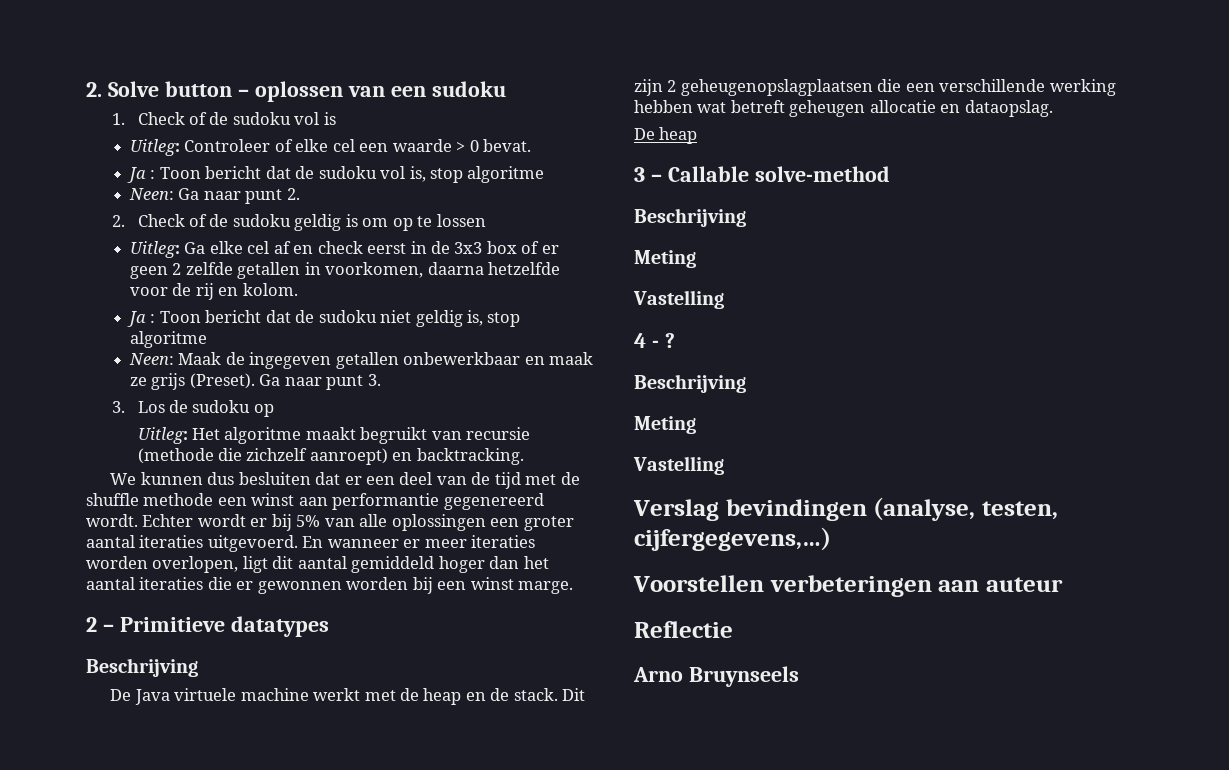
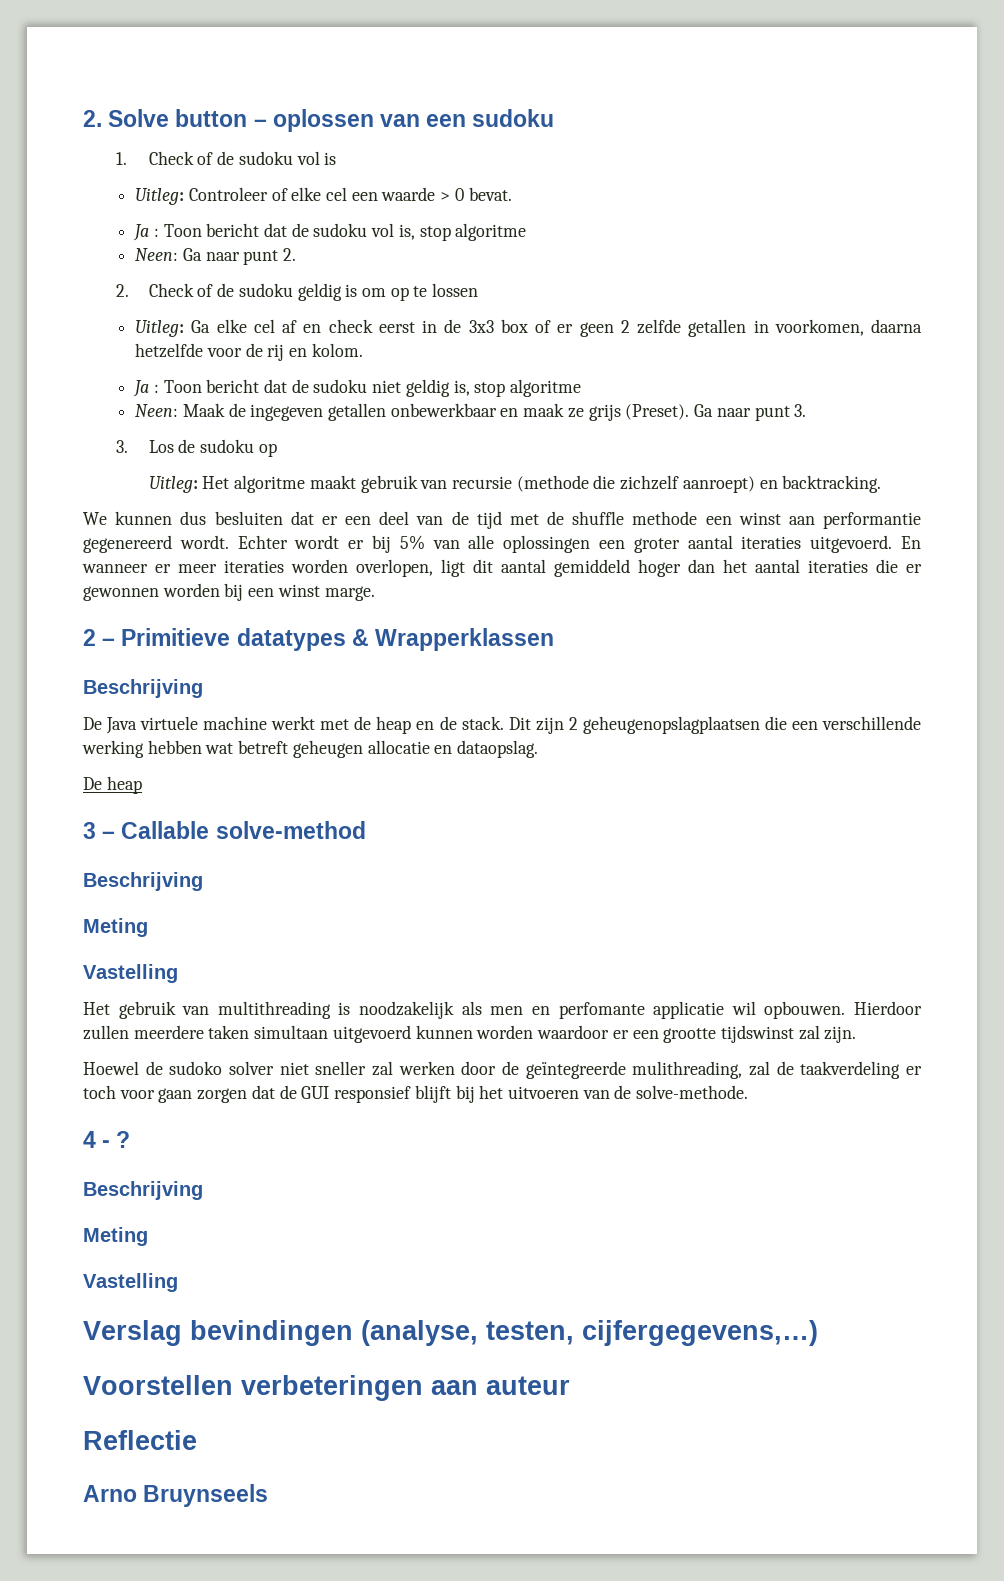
- Uitleg: Het algoritme maakt begruikt van recursie (methode die zichzelf aanroept) en backtracking.
+ Uitleg: Het algoritme maakt gebruik van recursie (methode die zichzelf aanroept) en backtracking.
- 2 – Primitieve datatypes
+ 2 – Primitieve datatypes & Wrapperklassen
+ Het gebruik van multithreading is noodzakelijk als men en perfomante applicatie wil opbouwen. Hierdoor zullen meerdere taken simultaan uitgevoerd kunnen worden waardoor er een grootte tijdswinst zal zijn.
+ Hoewel de sudoko solver niet sneller zal werken door de geïntegreerde mulithreading, zal de taakverdeling er toch voor gaan zorgen dat de GUI responsief blijft bij het uitvoeren van de solve-methode.

